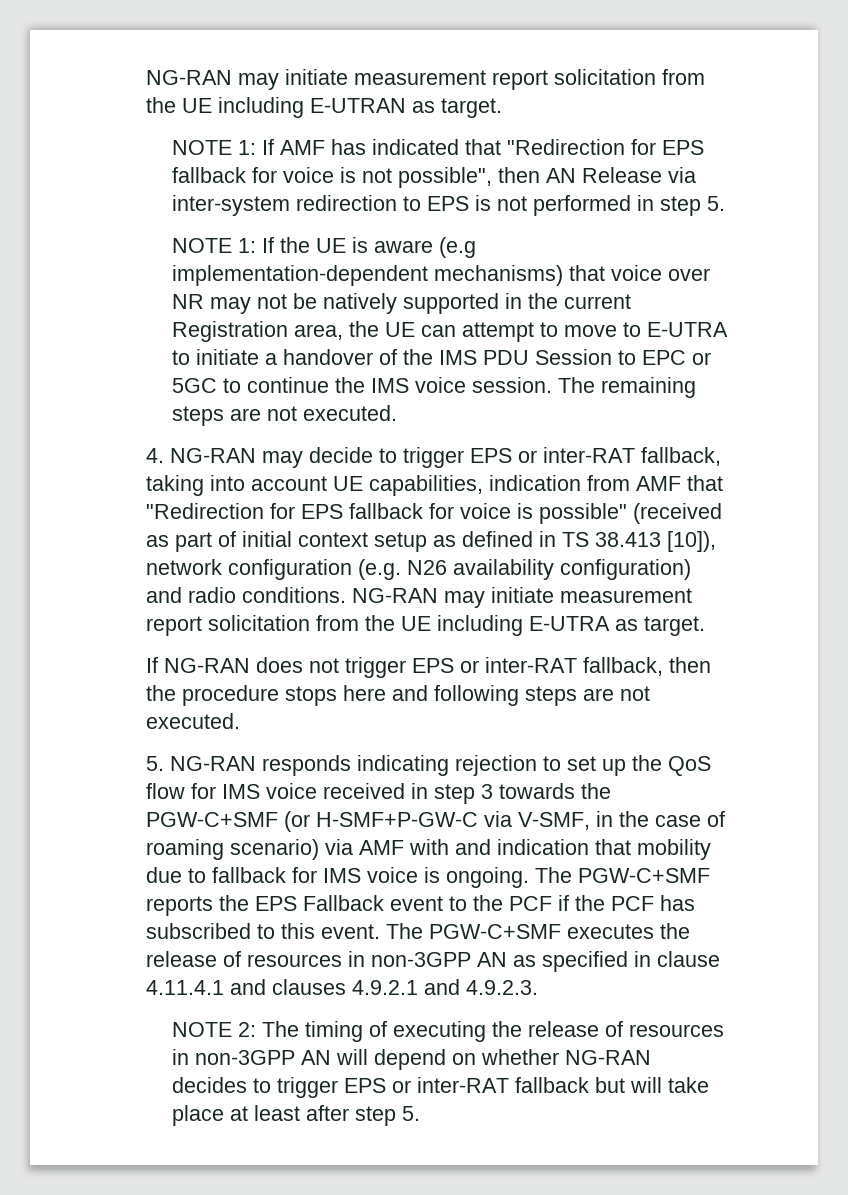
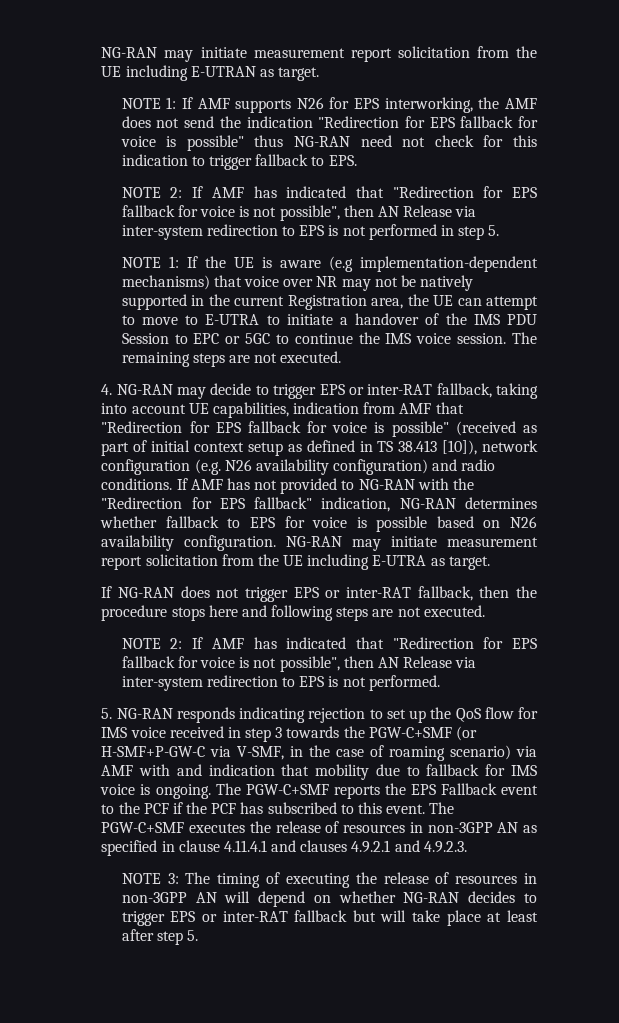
- NOTE 1: If AMF has indicated that "Redirection for EPS fallback for voice is not possible", then AN Release via inter-system redirection to EPS is not performed in step 5.
+ NOTE 1: If AMF supports N26 for EPS interworking, the AMF does not send the indication "Redirection for EPS fallback for voice is possible" thus NG-RAN need not check for this indication to trigger fallback to EPS.
+ NOTE 2: If AMF has indicated that "Redirection for EPS fallback for voice is not possible", then AN Release via inter-system redirection to EPS is not performed in step 5.
+ If AMF has not provided to NG-RAN with the "Redirection for EPS fallback" indication, NG-RAN determines whether fallback to EPS for voice is possible based on N26 availability configuration.
+ NOTE 2: If AMF has indicated that "Redirection for EPS fallback for voice is not possible", then AN Release via inter-system redirection to EPS is not performed.
- NOTE 2: The timing of executing the release of resources in non-3GPP AN will depend on whether NG-RAN decides to trigger EPS or inter-RAT fallback but will take place at least after step 5.
+ NOTE 3: The timing of executing the release of resources in non-3GPP AN will depend on whether NG-RAN decides to trigger EPS or inter-RAT fallback but will take place at least after step 5.

